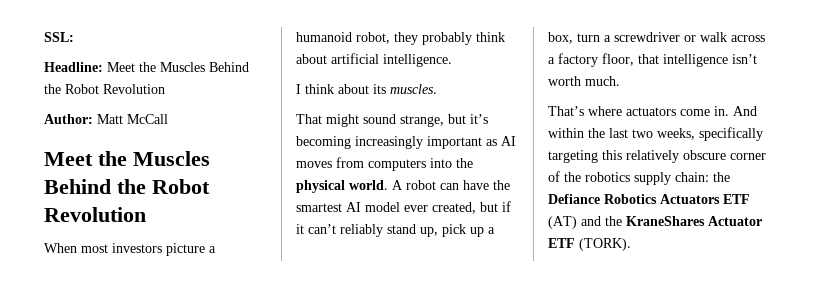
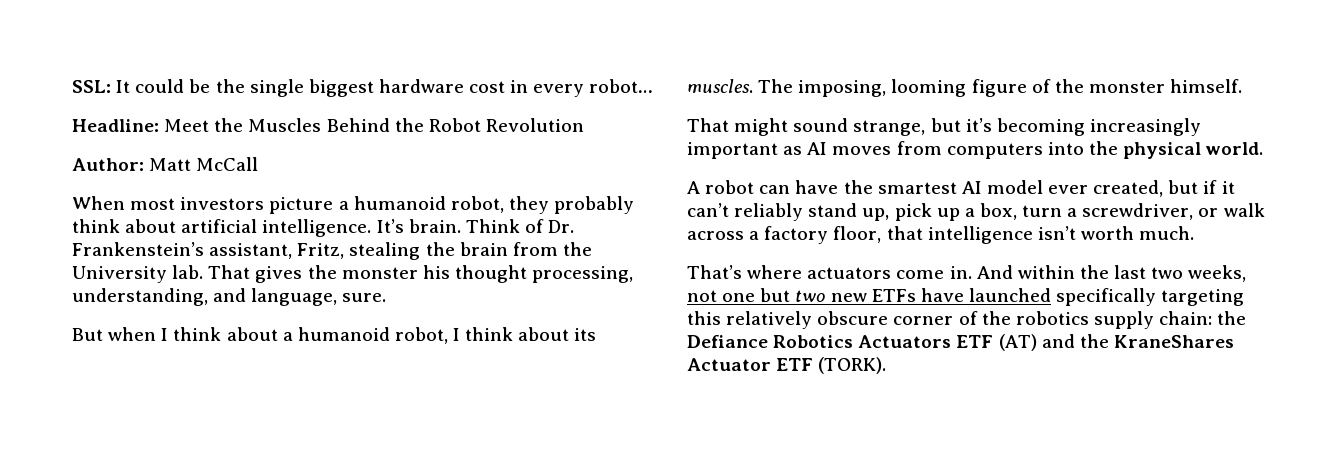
- SSL:
+ SSL: It could be the single biggest hardware cost in every robot…
  Author: Matt McCall
- Meet the Muscles Behind the Robot Revolution
- When most investors picture a humanoid robot, they probably think about artificial intelligence.
- I think about its muscles.
+ When most investors picture a humanoid robot, they probably think about artificial intelligence. It’s brain. Think of Dr. Frankenstein’s assistant, Fritz, stealing the brain from the University lab. That gives the monster his thought processing, understanding, and language, sure.
+ But when I think about a humanoid robot, I think about its muscles. The imposing, looming figure of the monster himself.
- That might sound strange, but it’s becoming increasingly important as AI moves from computers into the physical world. A robot can have the smartest AI model ever created, but if it can’t reliably stand up, pick up a box, turn a screwdriver or walk across a factory floor, that intelligence isn’t worth much.
+ That might sound strange, but it’s becoming increasingly important as AI moves from computers into the physical world.
+ A robot can have the smartest AI model ever created, but if it can’t reliably stand up, pick up a box, turn a screwdriver, or walk across a factory floor, that intelligence isn’t worth much.
- And within the last two weeks, specifically targeting this relatively obscure corner of the robotics supply chain: the Defiance Robotics Actuators ETF (AT) and the KraneShares Actuator ETF (TORK).
+ And within the last two weeks, not one but two new ETFs have launched specifically targeting this relatively obscure corner of the robotics supply chain: the Defiance Robotics Actuators ETF (AT) and the KraneShares Actuator ETF (TORK).

